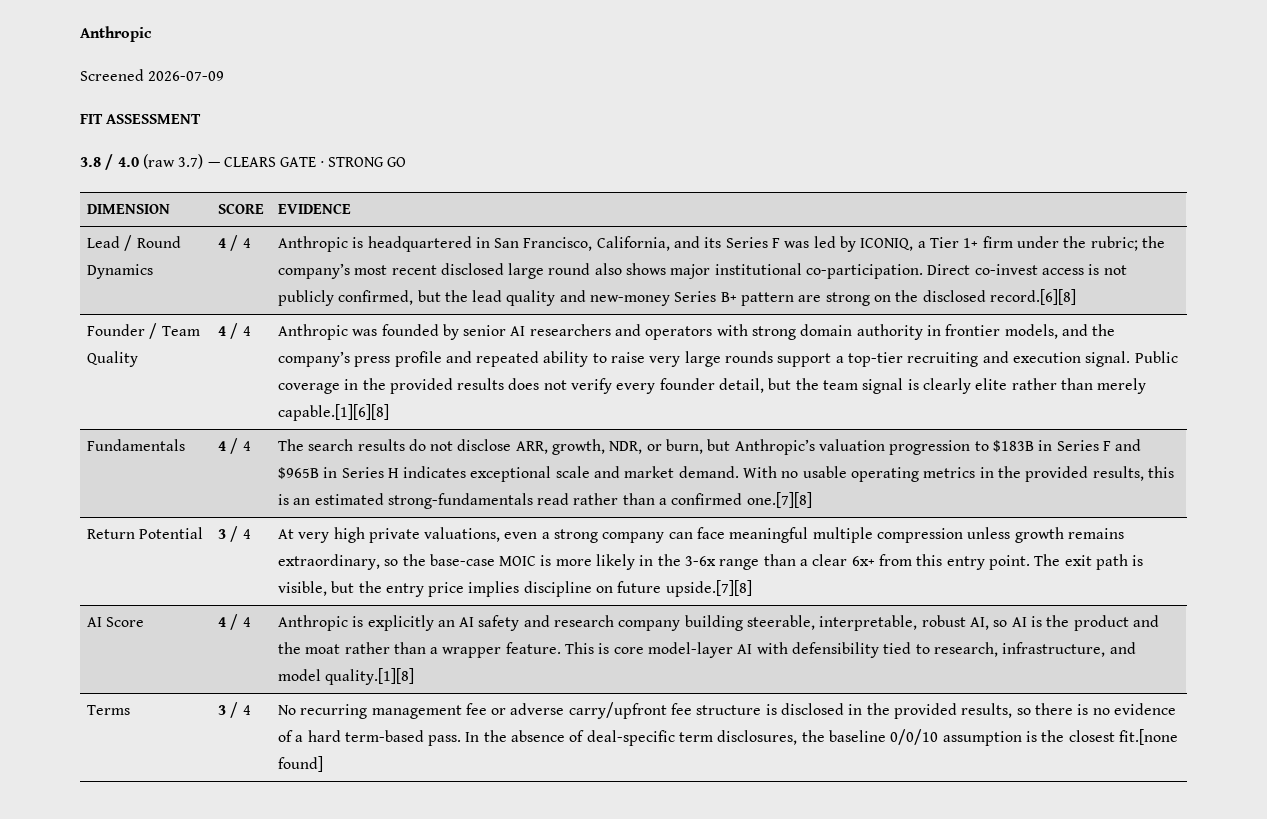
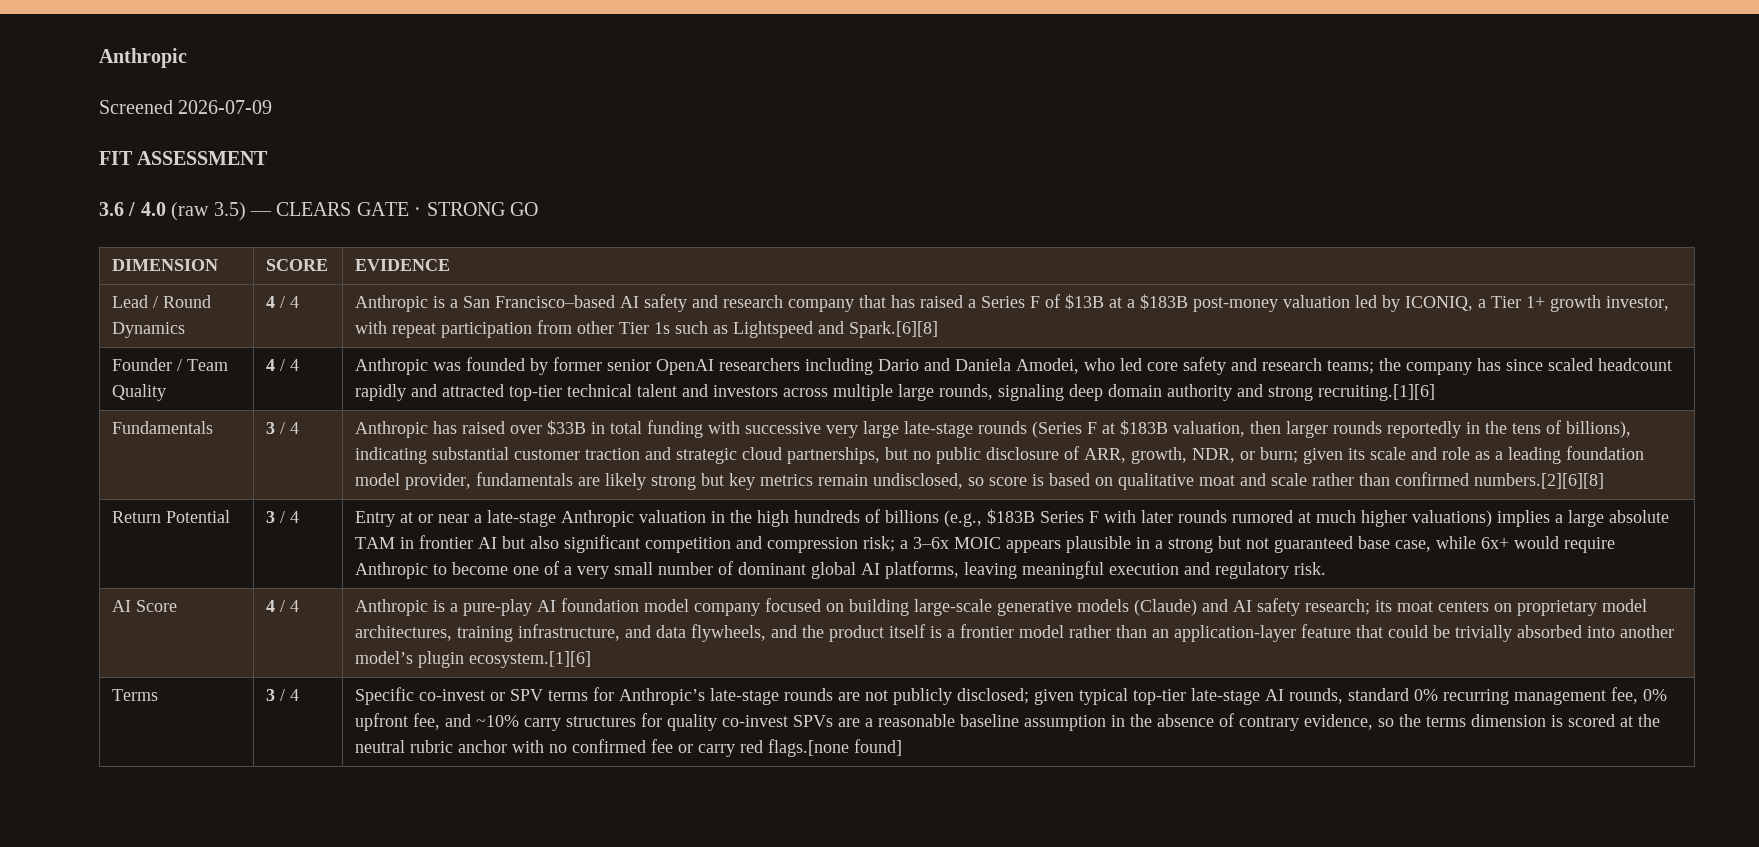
- 3.8 / 4.0 (raw 3.7) — CLEARS GATE · STRONG GO
+ 3.6 / 4.0 (raw 3.5) — CLEARS GATE · STRONG GO
- Anthropic is headquartered in San Francisco, California, and its Series F was led by ICONIQ, a Tier 1+ firm under the rubric; the company’s most recent disclosed large round also shows major institutional co-participation. Direct co-invest access is not publicly confirmed, but the lead quality and new-money Series B+ pattern are strong on the disclosed record.[6][8]
+ Anthropic is a San Francisco–based AI safety and research company that has raised a Series F of $13B at a $183B post-money valuation led by ICONIQ, a Tier 1+ growth investor, with repeat participation from other Tier 1s such as Lightspeed and Spark.[6][8]
- Anthropic was founded by senior AI researchers and operators with strong domain authority in frontier models, and the company’s press profile and repeated ability to raise very large rounds support a top-tier recruiting and execution signal. Public coverage in the provided results does not verify every founder detail, but the team signal is clearly elite rather than merely capable.[1][6][8]
+ Anthropic was founded by former senior OpenAI researchers including Dario and Daniela Amodei, who led core safety and research teams; the company has since scaled headcount rapidly and attracted top-tier technical talent and investors across multiple large rounds, signaling deep domain authority and strong recruiting.[1][6]
- 4 / 4 | The search results do not disclose ARR, growth, NDR, or burn, but Anthropic’s valuation progression to $183B in Series F and $965B in Series H indicates exceptional scale and market demand. With no usable operating metrics in the provided results, this is an estimated strong-fundamentals read rather than a confirmed one.[7][8]
+ 3 / 4 | Anthropic has raised over $33B in total funding with successive very large late-stage rounds (Series F at $183B valuation, then larger rounds reportedly in the tens of billions), indicating substantial customer traction and strategic cloud partnerships, but no public disclosure of ARR, growth, NDR, or burn; given its scale and role as a leading foundation model provider, fundamentals are likely strong but key metrics remain undisclosed, so score is based on qualitative moat and scale rather than confirmed numbers.[2][6][8]
- At very high private valuations, even a strong company can face meaningful multiple compression unless growth remains extraordinary, so the base-case MOIC is more likely in the 3-6x range than a clear 6x+ from this entry point. The exit path is visible, but the entry price implies discipline on future upside.[7][8]
+ Entry at or near a late-stage Anthropic valuation in the high hundreds of billions (e.g., $183B Series F with later rounds rumored at much higher valuations) implies a large absolute TAM in frontier AI but also significant competition and compression risk; a 3–6x MOIC appears plausible in a strong but not guaranteed base case, while 6x+ would require Anthropic to become one of a very small number of dominant global AI platforms, leaving meaningful execution and regulatory risk.
- Anthropic is explicitly an AI safety and research company building steerable, interpretable, robust AI, so AI is the product and the moat rather than a wrapper feature. This is core model-layer AI with defensibility tied to research, infrastructure, and model quality.[1][8]
- Terms | 3 / 4 | No recurring management fee or adverse carry/upfront fee structure is disclosed in the provided results, so there is no evidence of a hard term-based pass. In the absence of deal-specific term disclosures, the baseline 0/0/10 assumption is the closest fit.[none found]
+ Anthropic is a pure-play AI foundation model company focused on building large-scale generative models (Claude) and AI safety research; its moat centers on proprietary model architectures, training infrastructure, and data flywheels, and the product itself is a frontier model rather than an application-layer feature that could be trivially absorbed into another model’s plugin ecosystem.[1][6]
+ Terms | 3 / 4 | Specific co-invest or SPV terms for Anthropic’s late-stage rounds are not publicly disclosed; given typical top-tier late-stage AI rounds, standard 0% recurring management fee, 0% upfront fee, and ~10% carry structures for quality co-invest SPVs are a reasonable baseline assumption in the absence of contrary evidence, so the terms dimension is scored at the neutral rubric anchor with no confirmed fee or carry red flags.[none found]

